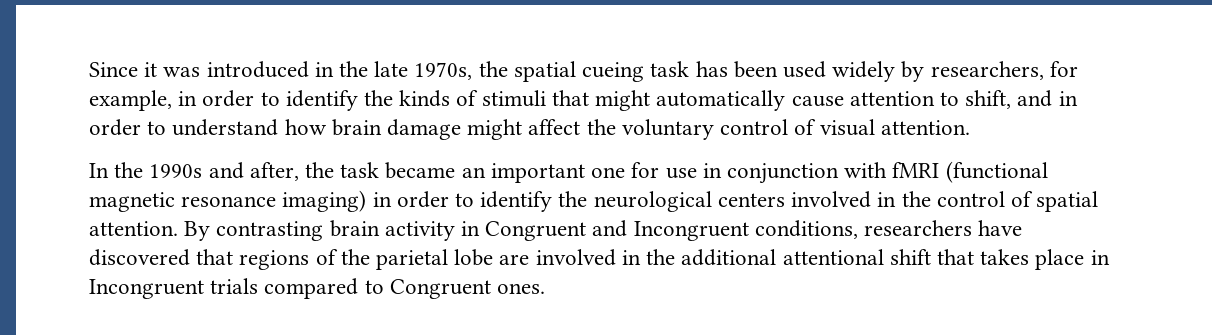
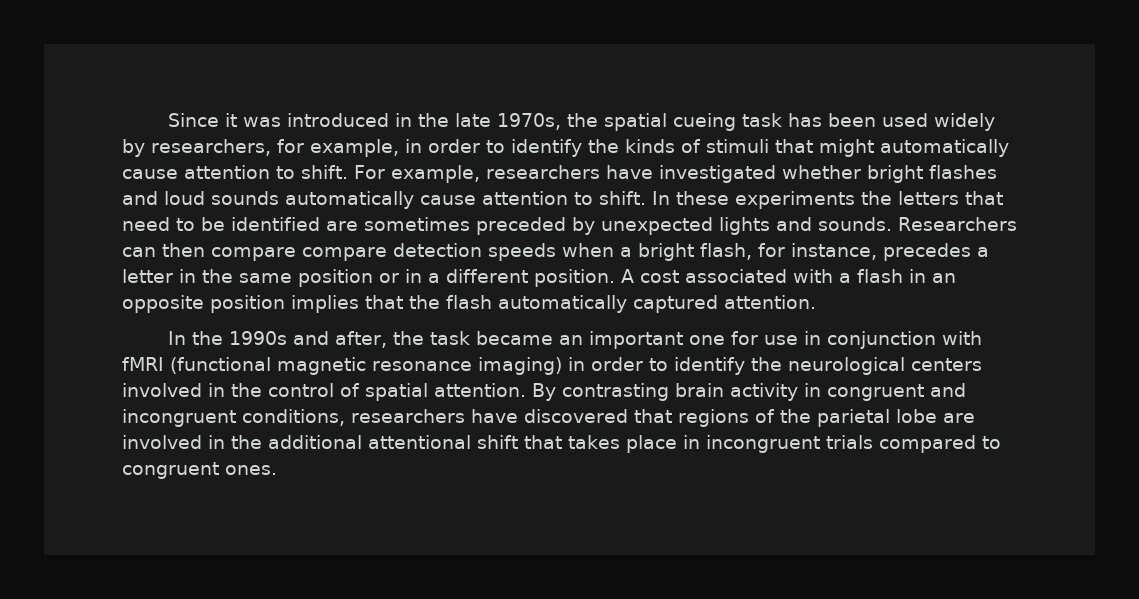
- Since it was introduced in the late 1970s, the spatial cueing task has been used widely by researchers, for example, in order to identify the kinds of stimuli that might automatically cause attention to shift, and in order to understand how brain damage might affect the voluntary control of visual attention.
+ Since it was introduced in the late 1970s, the spatial cueing task has been used widely by researchers, for example, in order to identify the kinds of stimuli that might automatically cause attention to shift. For example, researchers have investigated whether bright flashes and loud sounds automatically cause attention to shift. In these experiments the letters that need to be identified are sometimes preceded by unexpected lights and sounds. Researchers can then compare compare detection speeds when a bright flash, for instance, precedes a letter in the same position or in a different position. A cost associated with a flash in an opposite position implies that the flash automatically captured attention.
- By contrasting brain activity in Congruent and Incongruent conditions, researchers have discovered that regions of the parietal lobe are involved in the additional attentional shift that takes place in Incongruent trials compared to Congruent ones.
+ By contrasting brain activity in congruent and incongruent conditions, researchers have discovered that regions of the parietal lobe are involved in the additional attentional shift that takes place in incongruent trials compared to congruent ones.

